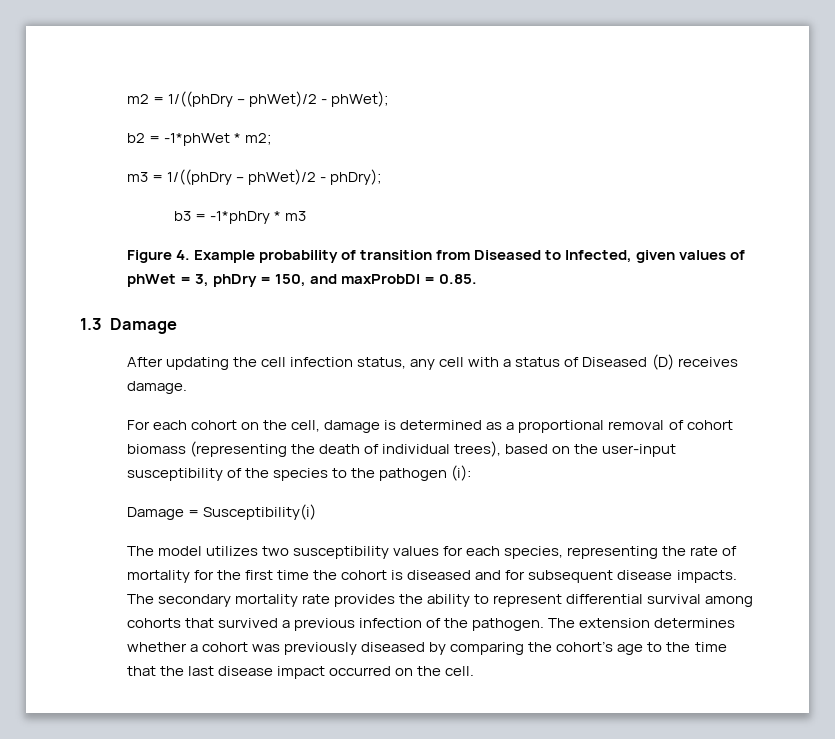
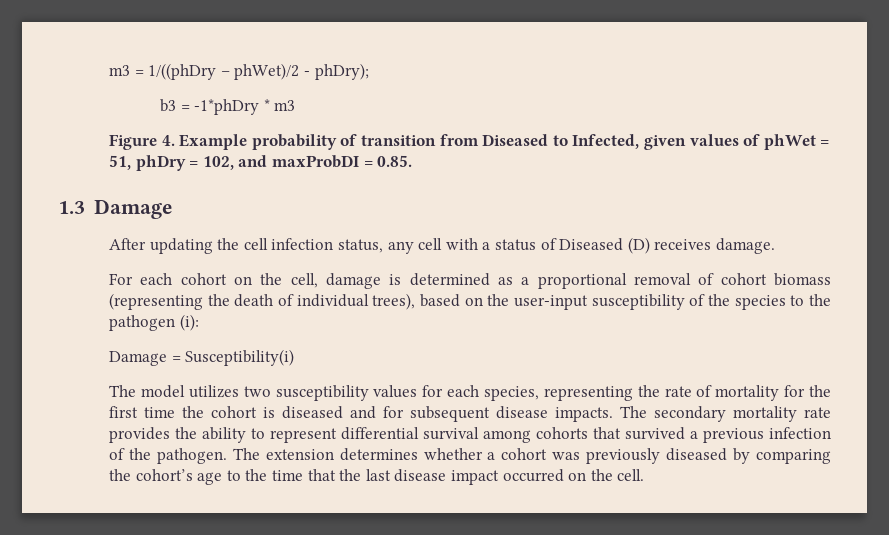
- m2 = 1/((phDry – phWet)/2 - phWet);
- b2 = -1*phWet * m2;
- Figure 4. Example probability of transition from Diseased to Infected, given values of phWet = 3, phDry = 150, and maxProbDI = 0.85.
+ Figure 4. Example probability of transition from Diseased to Infected, given values of phWet = 51, phDry = 102, and maxProbDI = 0.85.

